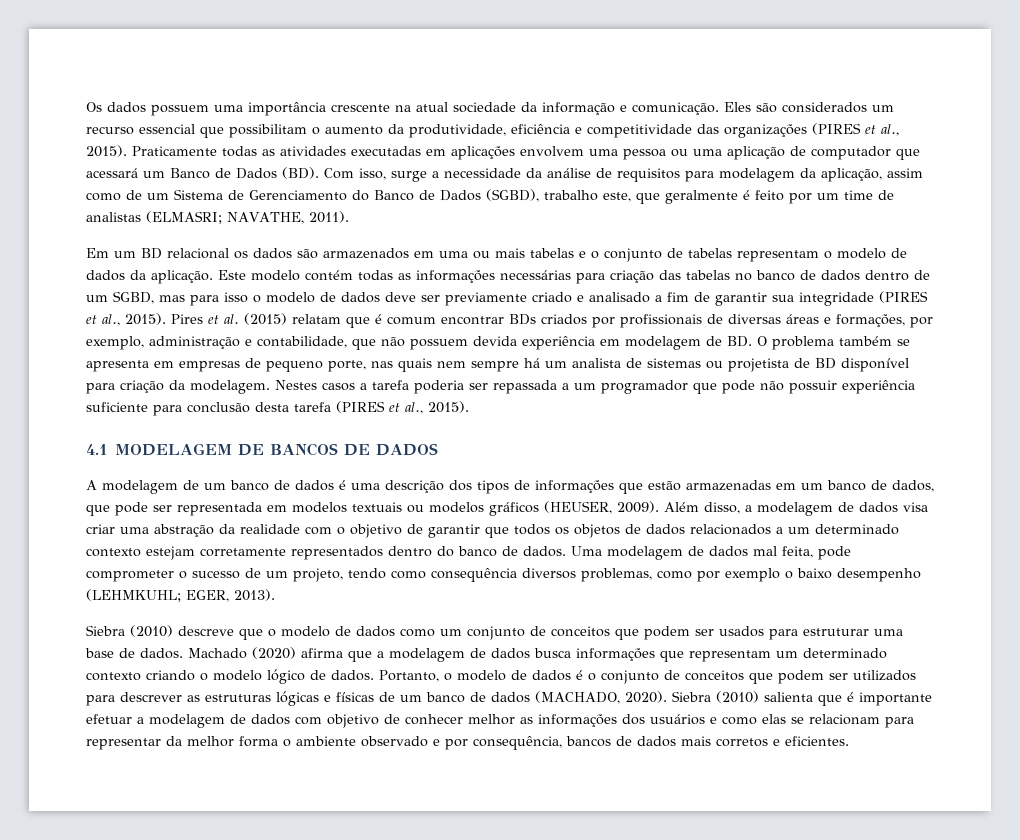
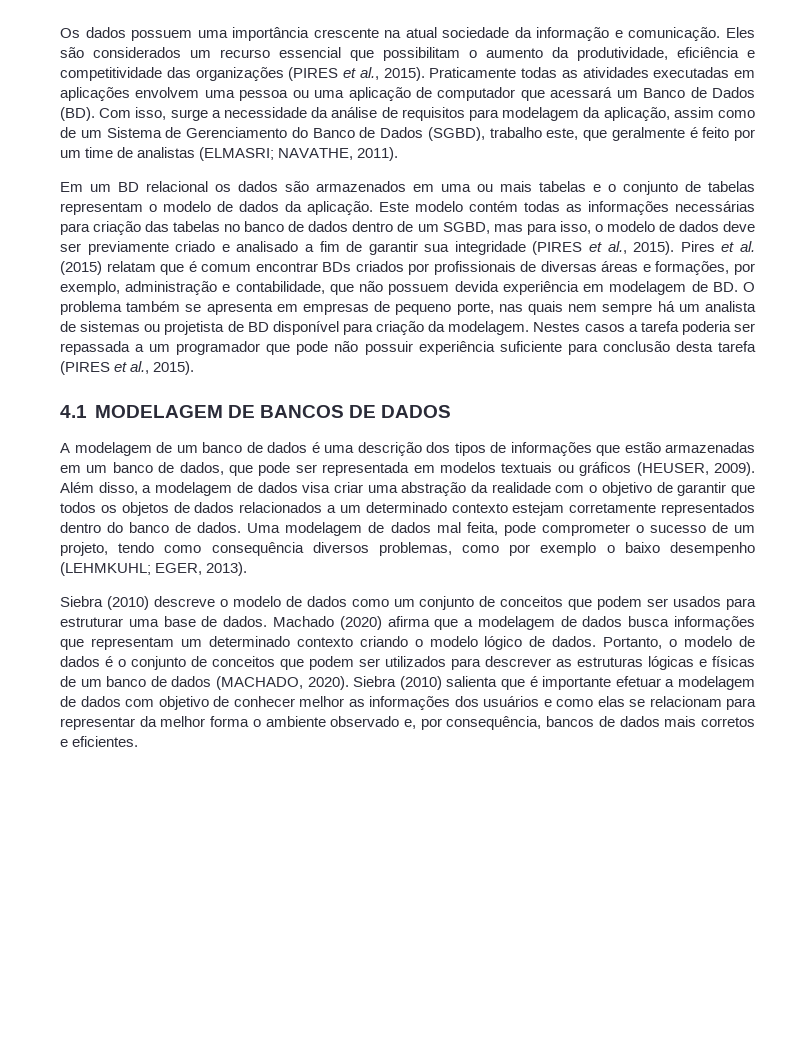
- Este modelo contém todas as informações necessárias para criação das tabelas no banco de dados dentro de um SGBD, mas para isso o modelo de dados deve ser previamente criado e analisado a fim de garantir sua integridade (PIRES et al., 2015).
+ Este modelo contém todas as informações necessárias para criação das tabelas no banco de dados dentro de um SGBD, mas para isso, o modelo de dados deve ser previamente criado e analisado a fim de garantir sua integridade (PIRES et al., 2015).
- A modelagem de um banco de dados é uma descrição dos tipos de informações que estão armazenadas em um banco de dados, que pode ser representada em modelos textuais ou modelos gráficos (HEUSER, 2009).
+ A modelagem de um banco de dados é uma descrição dos tipos de informações que estão armazenadas em um banco de dados, que pode ser representada em modelos textuais ou gráficos (HEUSER, 2009).
- Siebra (2010) descreve que o modelo de dados como um conjunto de conceitos que podem ser usados para estruturar uma base de dados.
+ Siebra (2010) descreve o modelo de dados como um conjunto de conceitos que podem ser usados para estruturar uma base de dados.
- Siebra (2010) salienta que é importante efetuar a modelagem de dados com objetivo de conhecer melhor as informações dos usuários e como elas se relacionam para representar da melhor forma o ambiente observado e por consequência, bancos de dados mais corretos e eficientes.
+ Siebra (2010) salienta que é importante efetuar a modelagem de dados com objetivo de conhecer melhor as informações dos usuários e como elas se relacionam para representar da melhor forma o ambiente observado e, por consequência, bancos de dados mais corretos e eficientes.

